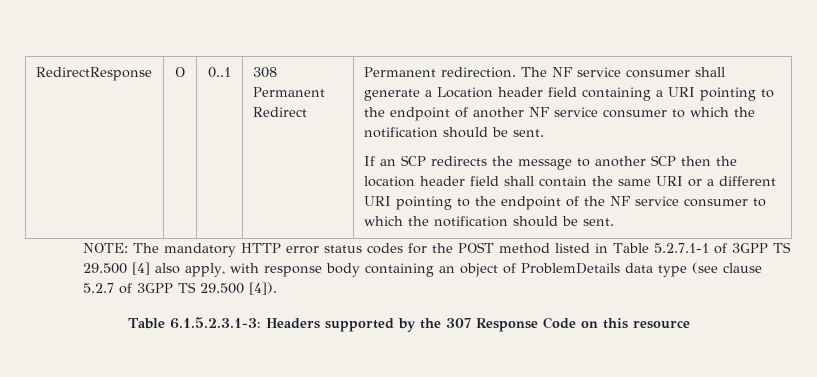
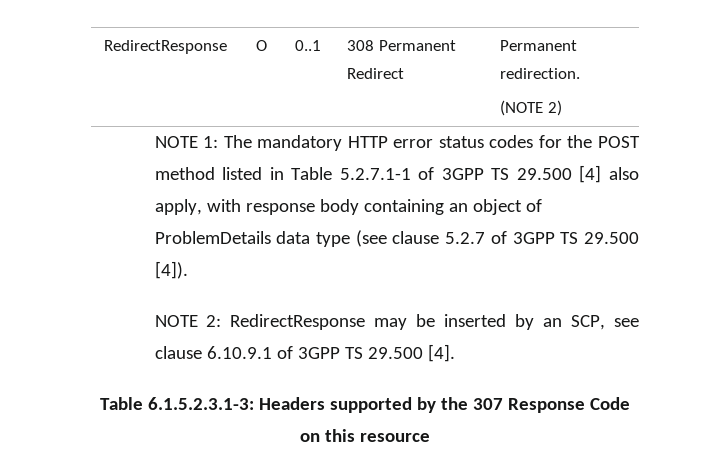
- Permanent redirection. The NF service consumer shall generate a Location header field containing a URI pointing to the endpoint of another NF service consumer to which the notification should be sent.
- If an SCP redirects the message to another SCP then the location header field shall contain the same URI or a different URI pointing to the endpoint of the NF service consumer to which the notification should be sent.
- NOTE: The mandatory HTTP error status codes for the POST method listed in Table 5.2.7.1-1 of 3GPP TS 29.500 [4] also apply, with response body containing an object of ProblemDetails data type (see clause 5.2.7 of 3GPP TS 29.500 [4]).
+ Permanent redirection.
+ (NOTE 2)
+ NOTE 1: The mandatory HTTP error status codes for the POST method listed in Table 5.2.7.1-1 of 3GPP TS 29.500 [4] also apply, with response body containing an object of ProblemDetails data type (see clause 5.2.7 of 3GPP TS 29.500 [4]).
+ NOTE 2: RedirectResponse may be inserted by an SCP, see clause 6.10.9.1 of 3GPP TS 29.500 [4].

